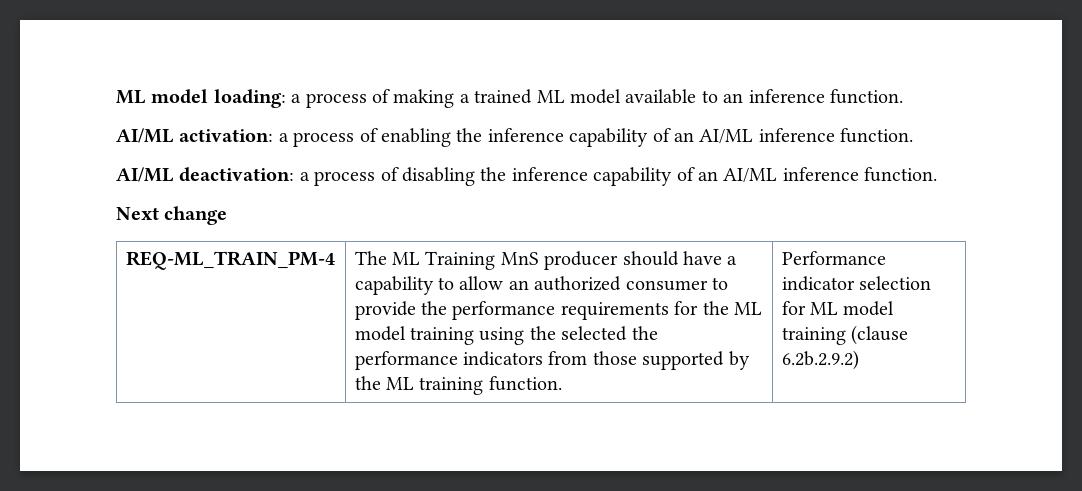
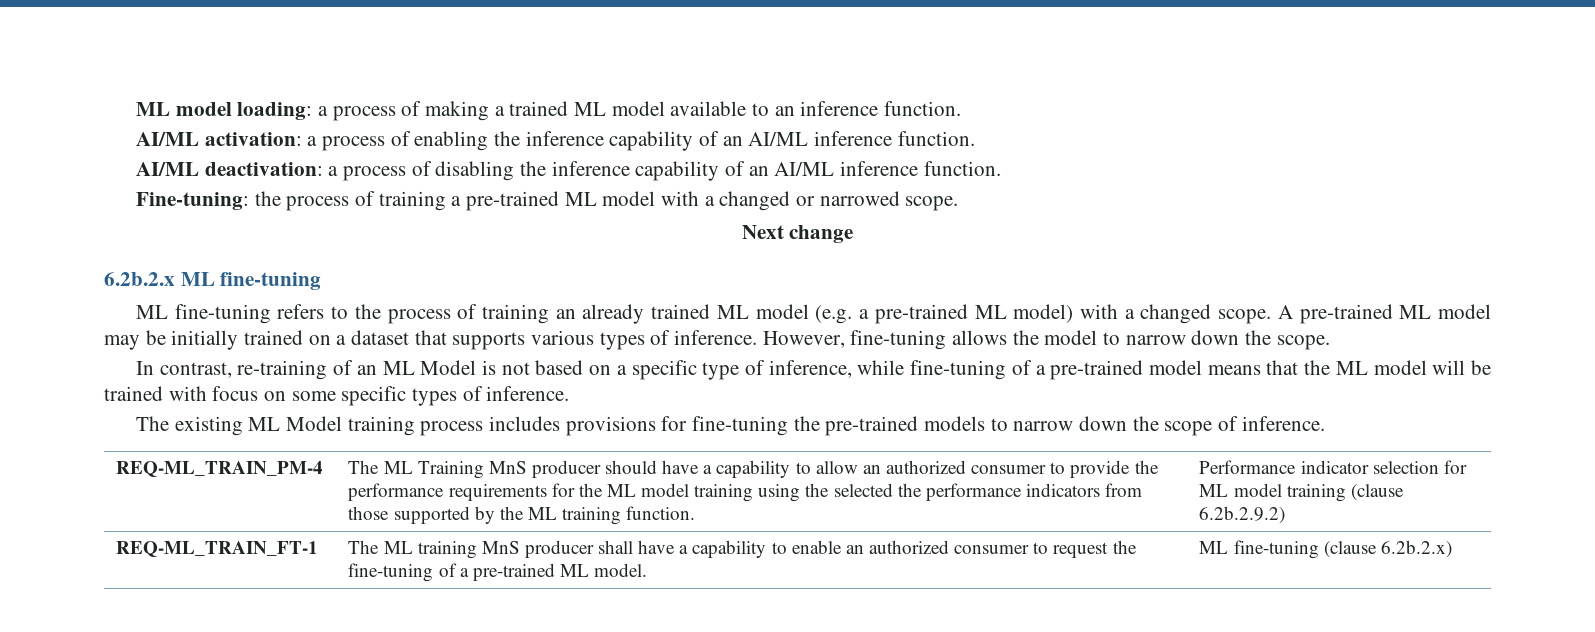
+ Fine-tuning: the process of training a pre-trained ML model with a changed or narrowed scope.
  Next change
+ 6.2b.2.x ML fine-tuning
+ ML fine-tuning refers to the process of training an already trained ML model (e.g. a pre-trained ML model) with a changed scope. A pre-trained ML model may be initially trained on a dataset that supports various types of inference. However, fine-tuning allows the model to narrow down the scope.
+ In contrast, re-training of an ML Model is not based on a specific type of inference, while fine-tuning of a pre-trained model means that the ML model will be trained with focus on some specific types of inference.
+ The existing ML Model training process includes provisions for fine-tuning the pre-trained models to narrow down the scope of inference.
+ REQ-ML_TRAIN_FT-1 | The ML training MnS producer shall have a capability to enable an authorized consumer to request the fine-tuning of a pre-trained ML model. | ML fine-tuning (clause 6.2b.2.x)

